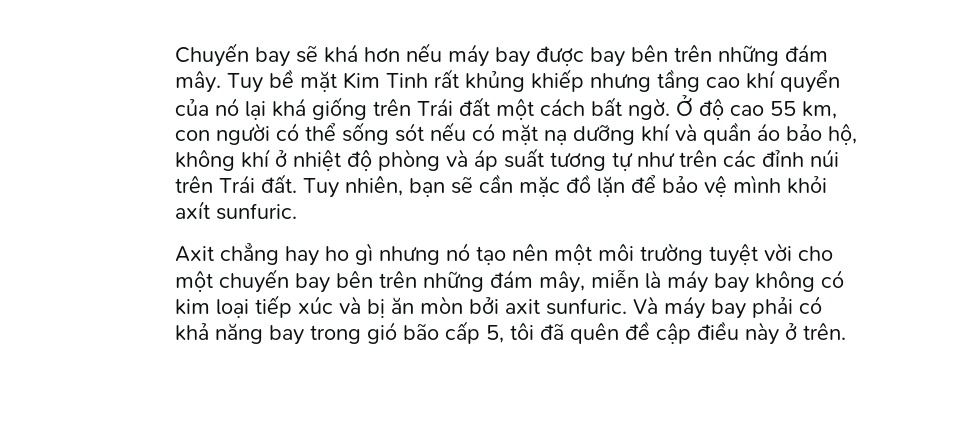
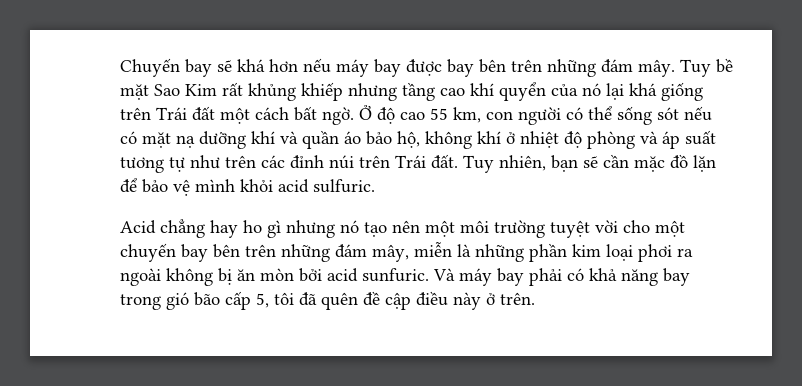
- Tuy bề mặt Kim Tinh rất khủng khiếp nhưng tầng cao khí quyển của nó lại khá giống trên Trái đất một cách bất ngờ.
+ Tuy bề mặt Sao Kim rất khủng khiếp nhưng tầng cao khí quyển của nó lại khá giống trên Trái đất một cách bất ngờ.
- Tuy nhiên, bạn sẽ cần mặc đồ lặn để bảo vệ mình khỏi axít sunfuric.
- Axit chẳng hay ho gì nhưng nó tạo nên một môi trường tuyệt vời cho một chuyến bay bên trên những đám mây, miễn là máy bay không có kim loại tiếp xúc và bị ăn mòn bởi axit sunfuric.
+ Tuy nhiên, bạn sẽ cần mặc đồ lặn để bảo vệ mình khỏi acid sulfuric.
+ Acid chẳng hay ho gì nhưng nó tạo nên một môi trường tuyệt vời cho một chuyến bay bên trên những đám mây, miễn là những phần kim loại phơi ra ngoài không bị ăn mòn bởi acid sunfuric.

